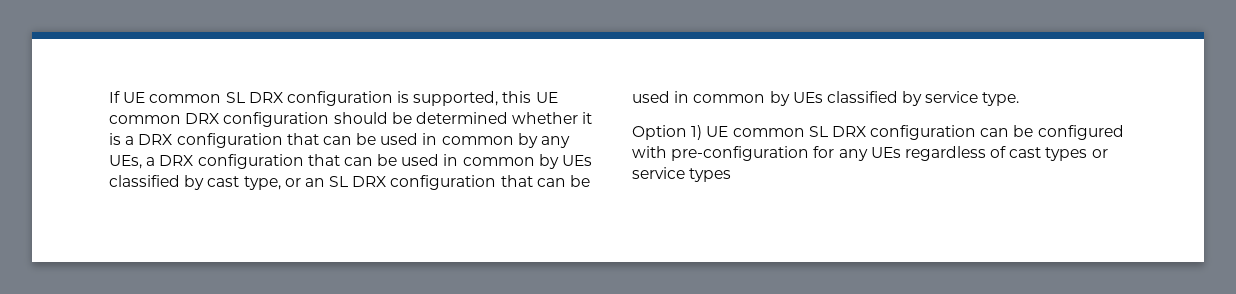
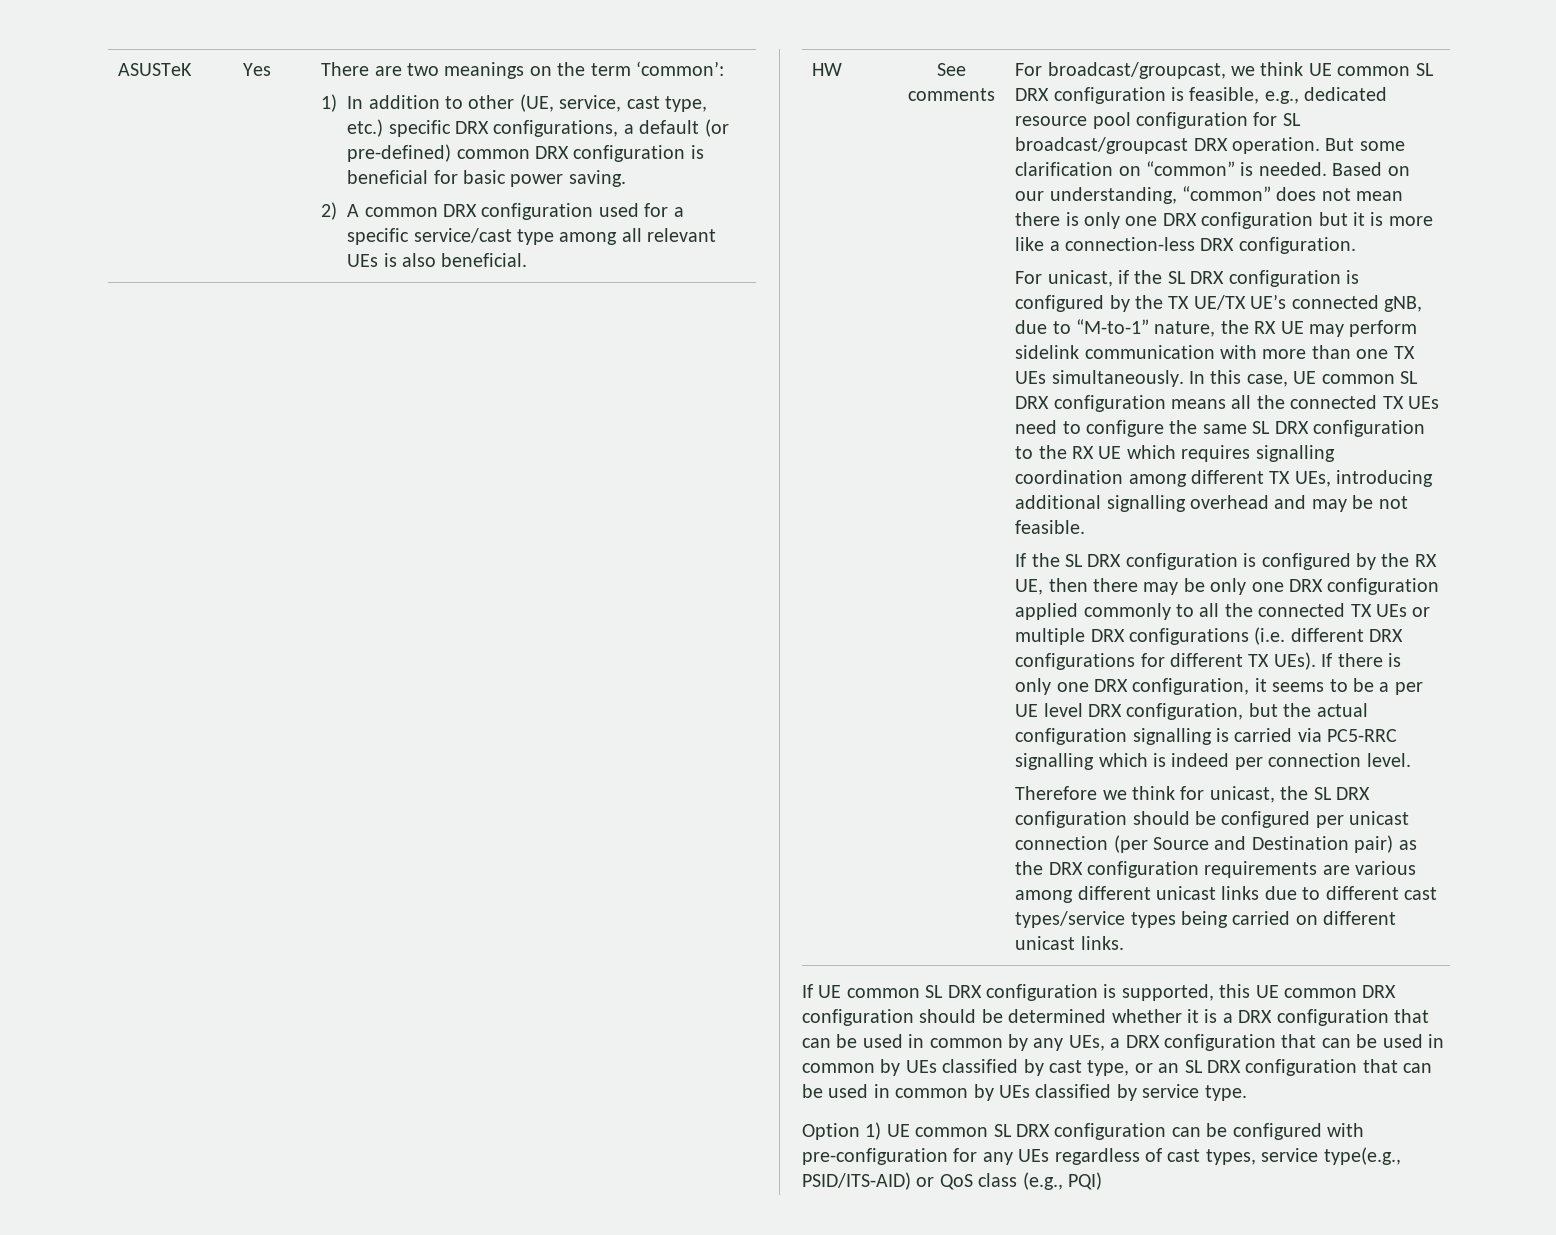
+ ASUSTeK | Yes | There are two meanings on the term ‘common’:
+ 1) In addition to other (UE, service, cast type, etc.) specific DRX configurations, a default (or pre-defined) common DRX configuration is beneficial for basic power saving.
+ 2) A common DRX configuration used for a specific service/cast type among all relevant UEs is also beneficial.
+ HW | See comments | For broadcast/groupcast, we think UE common SL DRX configuration is feasible, e.g., dedicated resource pool configuration for SL broadcast/groupcast DRX operation. But some clarification on “common” is needed. Based on our understanding, “common” does not mean there is only one DRX configuration but it is more like a connection-less DRX configuration.
+ For unicast, if the SL DRX configuration is configured by the TX UE/TX UE’s connected gNB, due to “M-to-1” nature, the RX UE may perform sidelink communication with more than one TX UEs simultaneously. In this case, UE common SL DRX configuration means all the connected TX UEs need to configure the same SL DRX configuration to the RX UE which requires signalling coordination among different TX UEs, introducing additional signalling overhead and may be not feasible.
+ If the SL DRX configuration is configured by the RX UE, then there may be only one DRX configuration applied commonly to all the connected TX UEs or multiple DRX configurations (i.e. different DRX configurations for different TX UEs). If there is only one DRX configuration, it seems to be a per UE level DRX configuration, but the actual configuration signalling is carried via PC5-RRC signalling which is indeed per connection level.
+ Therefore we think for unicast, the SL DRX configuration should be configured per unicast connection (per Source and Destination pair) as the DRX configuration requirements are various among different unicast links due to different cast types/service types being carried on different unicast links.
- Option 1) UE common SL DRX configuration can be configured with pre-configuration for any UEs regardless of cast types or service types
+ Option 1) UE common SL DRX configuration can be configured with pre-configuration for any UEs regardless of cast types, service type(e.g., PSID/ITS-AID) or QoS class (e.g., PQI)

